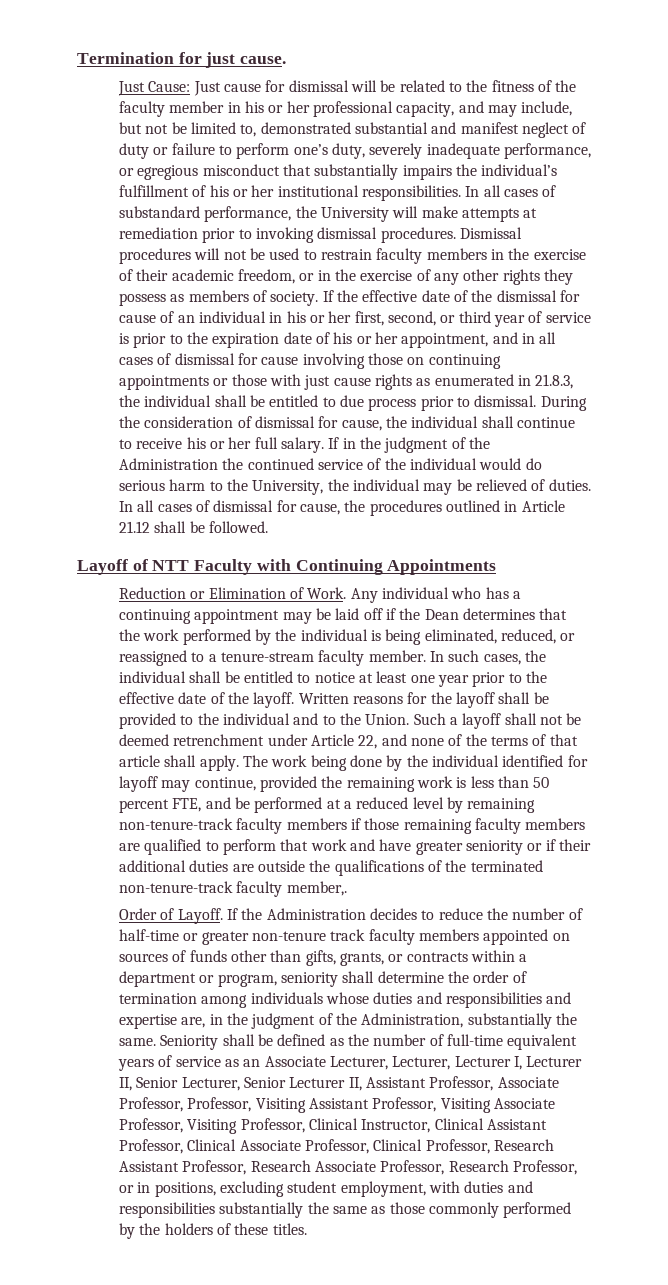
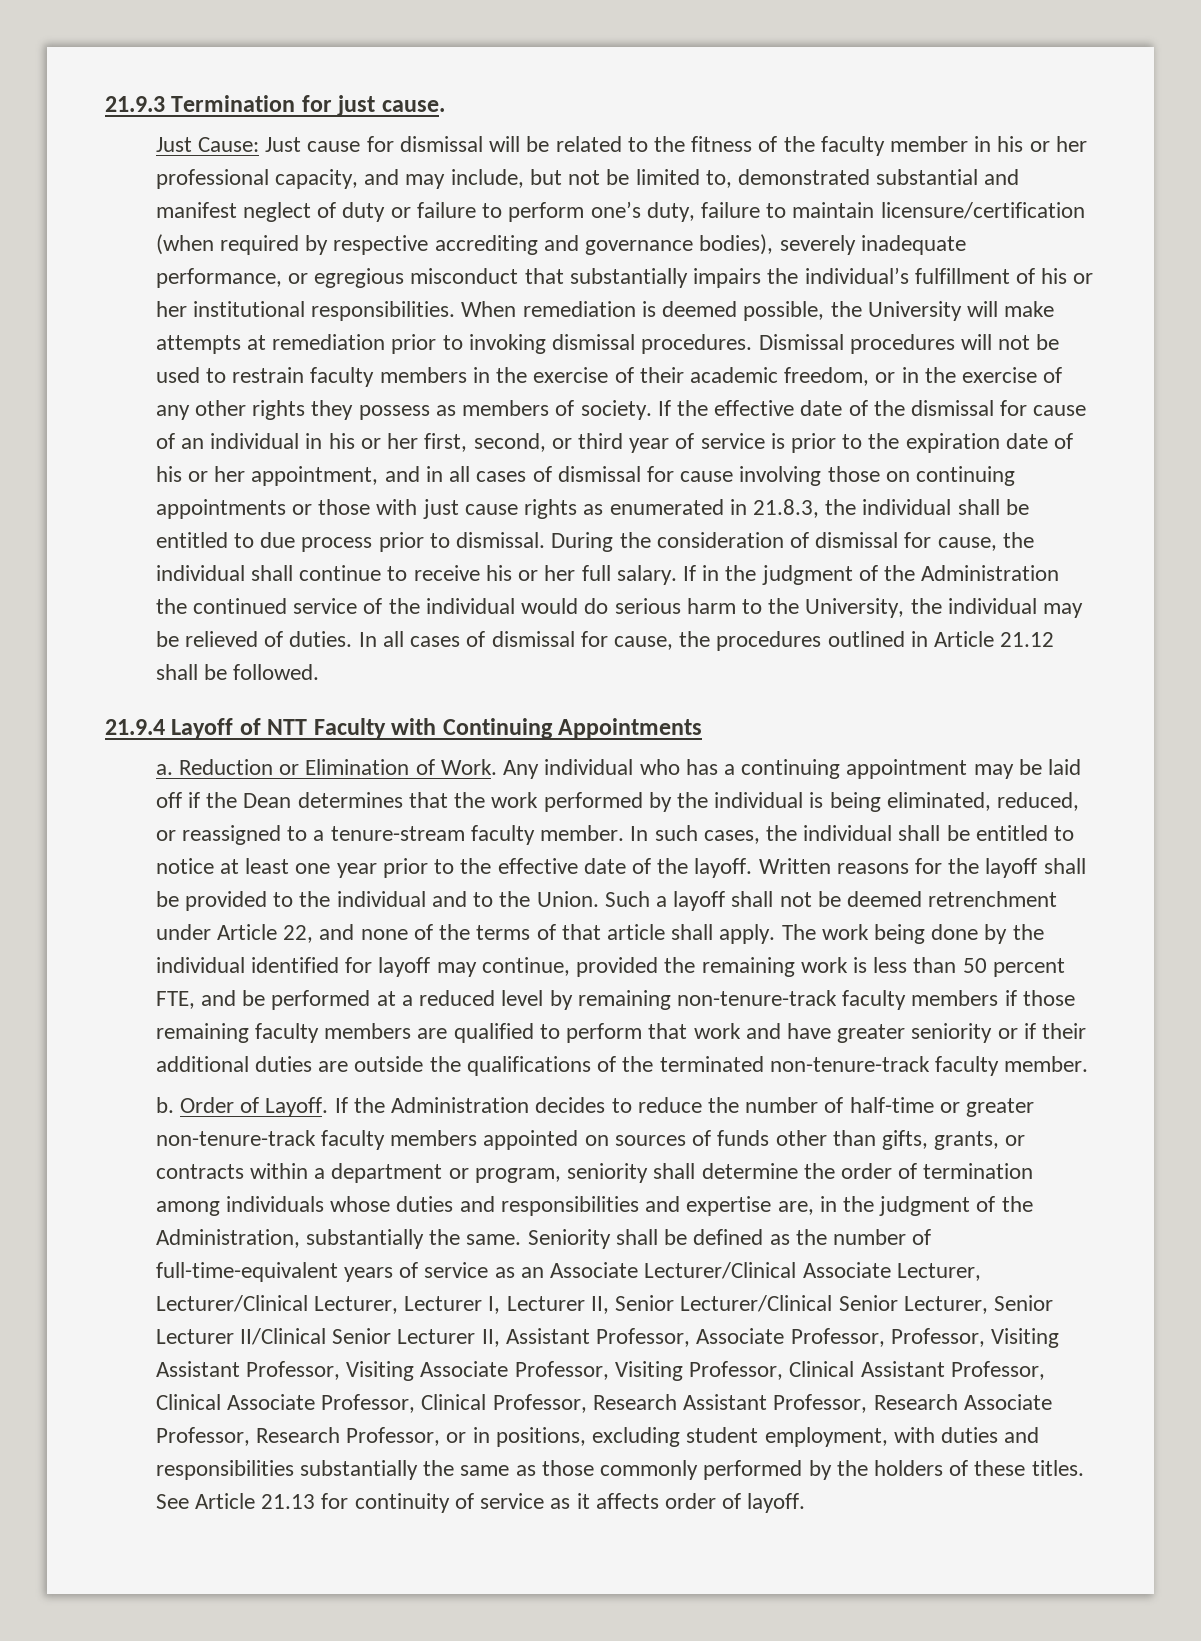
- Termination for just cause.
+ 21.9.3 Termination for just cause.
- Just cause for dismissal will be related to the fitness of the faculty member in his or her professional capacity, and may include, but not be limited to, demonstrated substantial and manifest neglect of duty or failure to perform one’s duty, severely inadequate performance, or egregious misconduct that substantially impairs the individual’s fulfillment of his or her institutional responsibilities.
+ Just cause for dismissal will be related to the fitness of the faculty member in his or her professional capacity, and may include, but not be limited to, demonstrated substantial and manifest neglect of duty or failure to perform one’s duty, failure to maintain licensure/certification (when required by respective accrediting and governance bodies), severely inadequate performance, or egregious misconduct that substantially impairs the individual’s fulfillment of his or her institutional responsibilities.
- In all cases of substandard performance, the University will make attempts at remediation prior to invoking dismissal procedures.
+ When remediation is deemed possible, the University will make attempts at remediation prior to invoking dismissal procedures.
- Layoff of NTT Faculty with Continuing Appointments
+ 21.9.4 Layoff of NTT Faculty with Continuing Appointments
+ a.
- The work being done by the individual identified for layoff may continue, provided the remaining work is less than 50 percent FTE, and be performed at a reduced level by remaining non-tenure-track faculty members if those remaining faculty members are qualified to perform that work and have greater seniority or if their additional duties are outside the qualifications of the terminated non-tenure-track faculty member,.
- Order of Layoff.
+ The work being done by the individual identified for layoff may continue, provided the remaining work is less than 50 percent FTE, and be performed at a reduced level by remaining non-tenure-track faculty members if those remaining faculty members are qualified to perform that work and have greater seniority or if their additional duties are outside the qualifications of the terminated non-tenure-track faculty member.
+ b. Order of Layoff.
- If the Administration decides to reduce the number of half-time or greater non-tenure track faculty members appointed on sources of funds other than gifts, grants, or contracts within a department or program, seniority shall determine the order of termination among individuals whose duties and responsibilities and expertise are, in the judgment of the Administration, substantially the same.
+ If the Administration decides to reduce the number of half-time or greater non-tenure-track faculty members appointed on sources of funds other than gifts, grants, or contracts within a department or program, seniority shall determine the order of termination among individuals whose duties and responsibilities and expertise are, in the judgment of the Administration, substantially the same.
- Seniority shall be defined as the number of full-time equivalent years of service as an Associate Lecturer, Lecturer, Lecturer I, Lecturer II, Senior Lecturer, Senior Lecturer II, Assistant Professor, Associate Professor, Professor, Visiting Assistant Professor, Visiting Associate Professor, Visiting Professor, Clinical Instructor, Clinical Assistant Professor, Clinical Associate Professor, Clinical Professor, Research Assistant Professor, Research Associate Professor, Research Professor, or in positions, excluding student employment, with duties and responsibilities substantially the same as those commonly performed by the holders of these titles.
+ Seniority shall be defined as the number of full-time-equivalent years of service as an Associate Lecturer/Clinical Associate Lecturer, Lecturer/Clinical Lecturer, Lecturer I, Lecturer II, Senior Lecturer/Clinical Senior Lecturer, Senior Lecturer II/Clinical Senior Lecturer II, Assistant Professor, Associate Professor, Professor, Visiting Assistant Professor, Visiting Associate Professor, Visiting Professor, Clinical Assistant Professor, Clinical Associate Professor, Clinical Professor, Research Assistant Professor, Research Associate Professor, Research Professor, or in positions, excluding student employment, with duties and responsibilities substantially the same as those commonly performed by the holders of these titles.
+ See Article 21.13 for continuity of service as it affects order of layoff.

